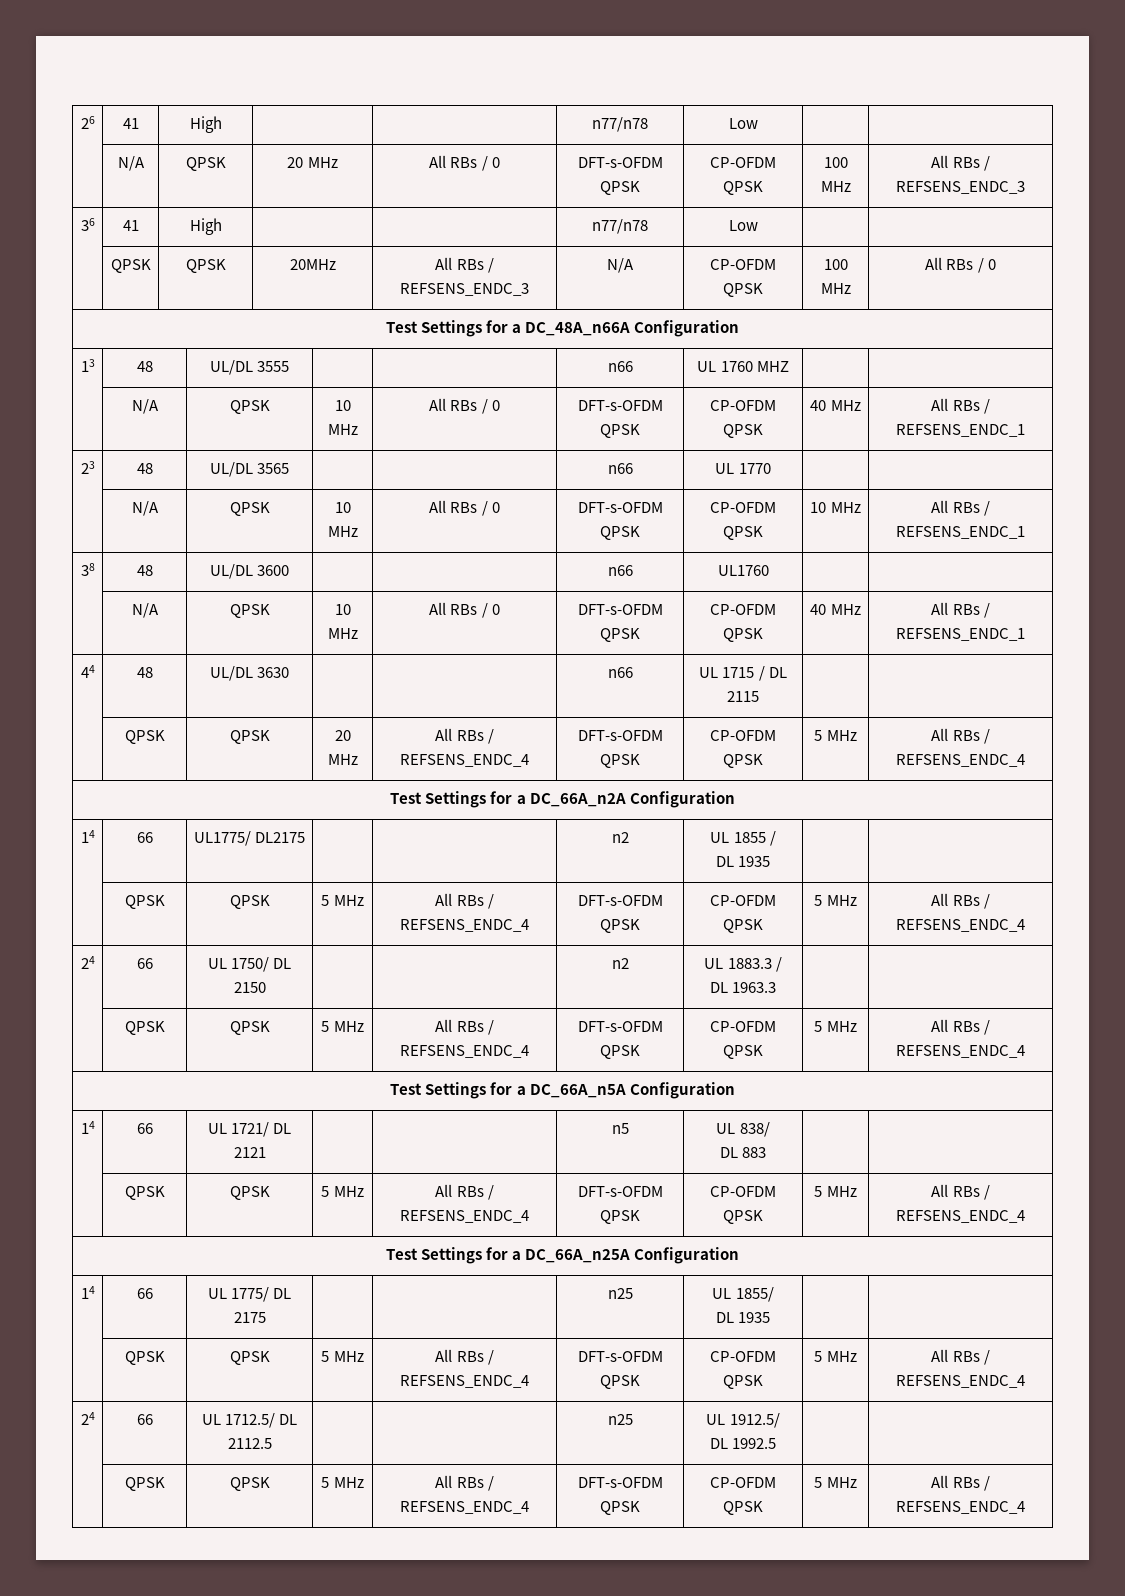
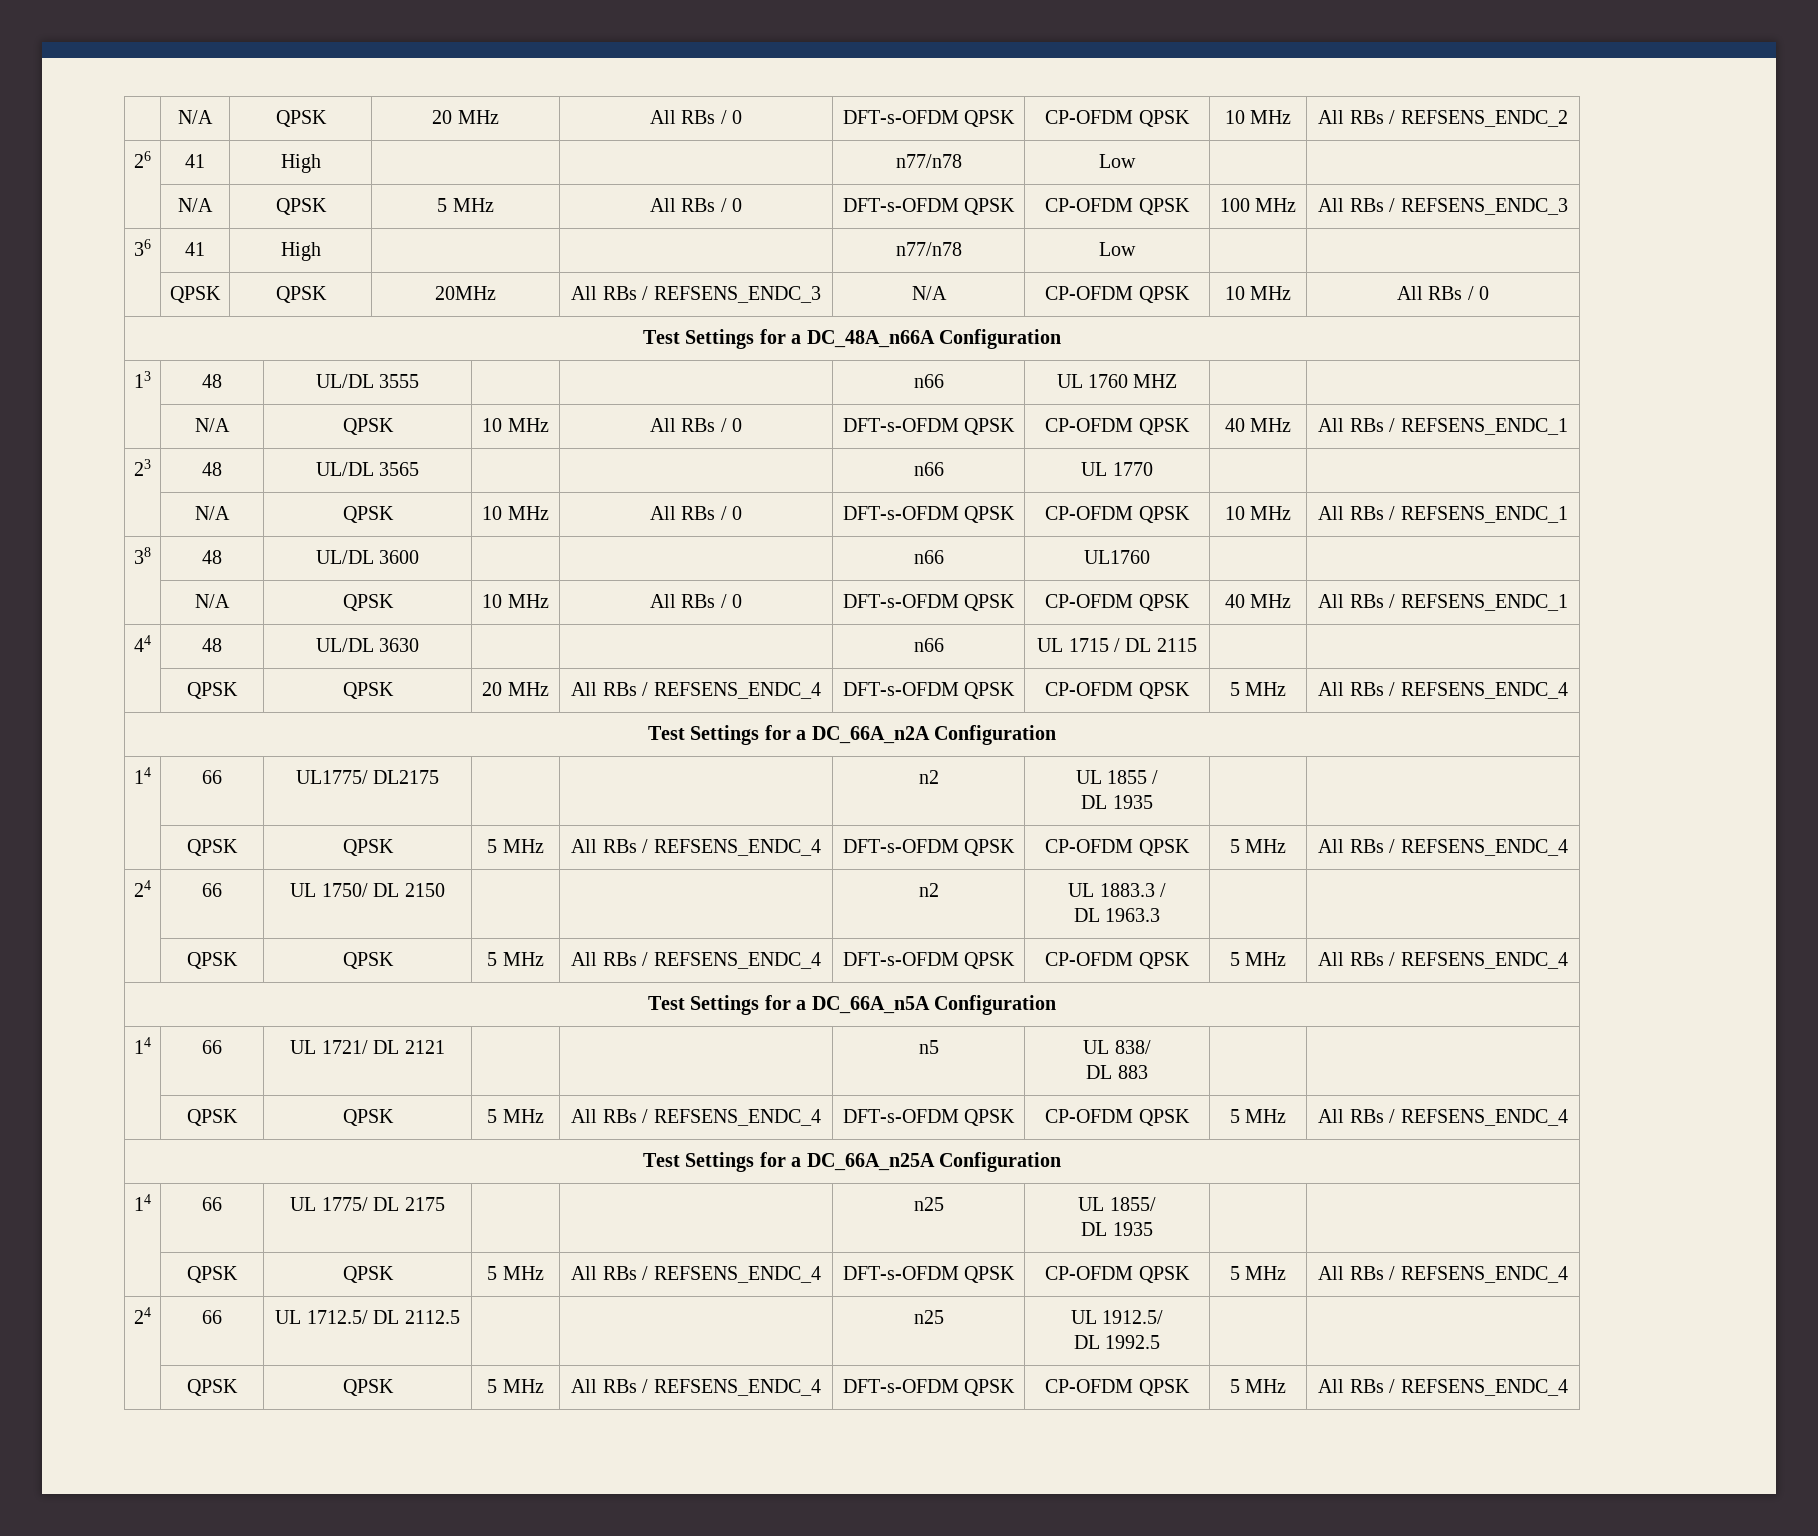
+ | N/A | QPSK | 20 MHz | All RBs / 0 | DFT-s-OFDM QPSK | CP-OFDM QPSK | 10 MHz | All RBs / REFSENS_ENDC_2
- | N/A | QPSK | 20 MHz | All RBs / 0 | DFT-s-OFDM QPSK | CP-OFDM QPSK | 100 MHz | All RBs / REFSENS_ENDC_3
+ | N/A | QPSK | 5 MHz | All RBs / 0 | DFT-s-OFDM QPSK | CP-OFDM QPSK | 100 MHz | All RBs / REFSENS_ENDC_3
- | QPSK | QPSK | 20MHz | All RBs / REFSENS_ENDC_3 | N/A | CP-OFDM QPSK | 100 MHz | All RBs / 0
+ | QPSK | QPSK | 20MHz | All RBs / REFSENS_ENDC_3 | N/A | CP-OFDM QPSK | 10 MHz | All RBs / 0

